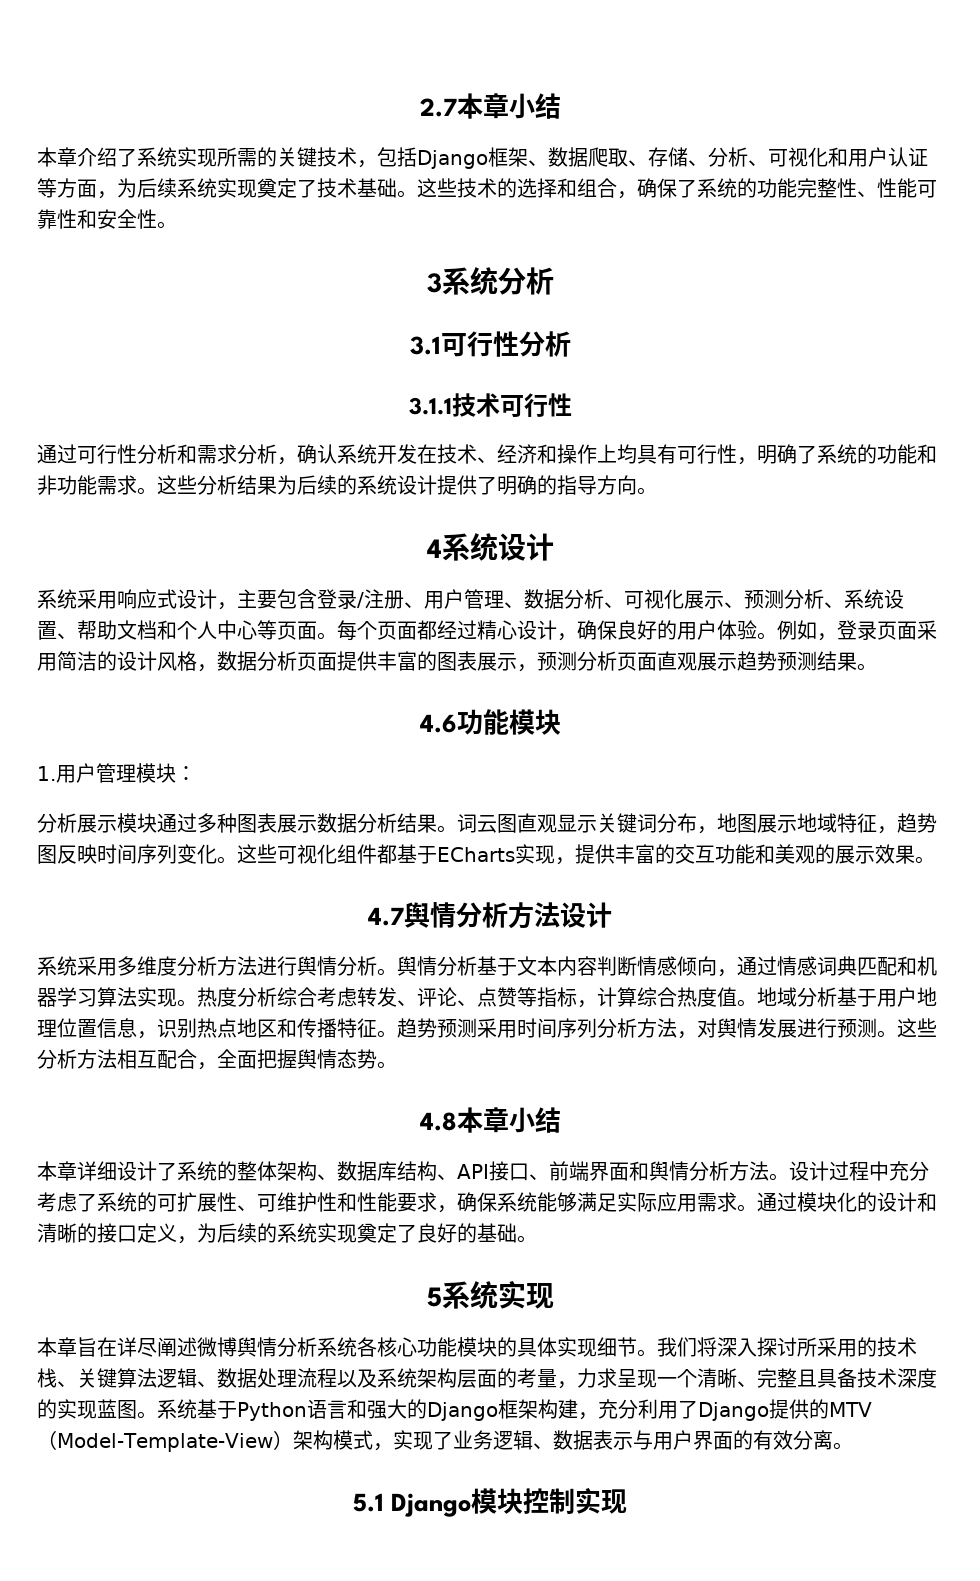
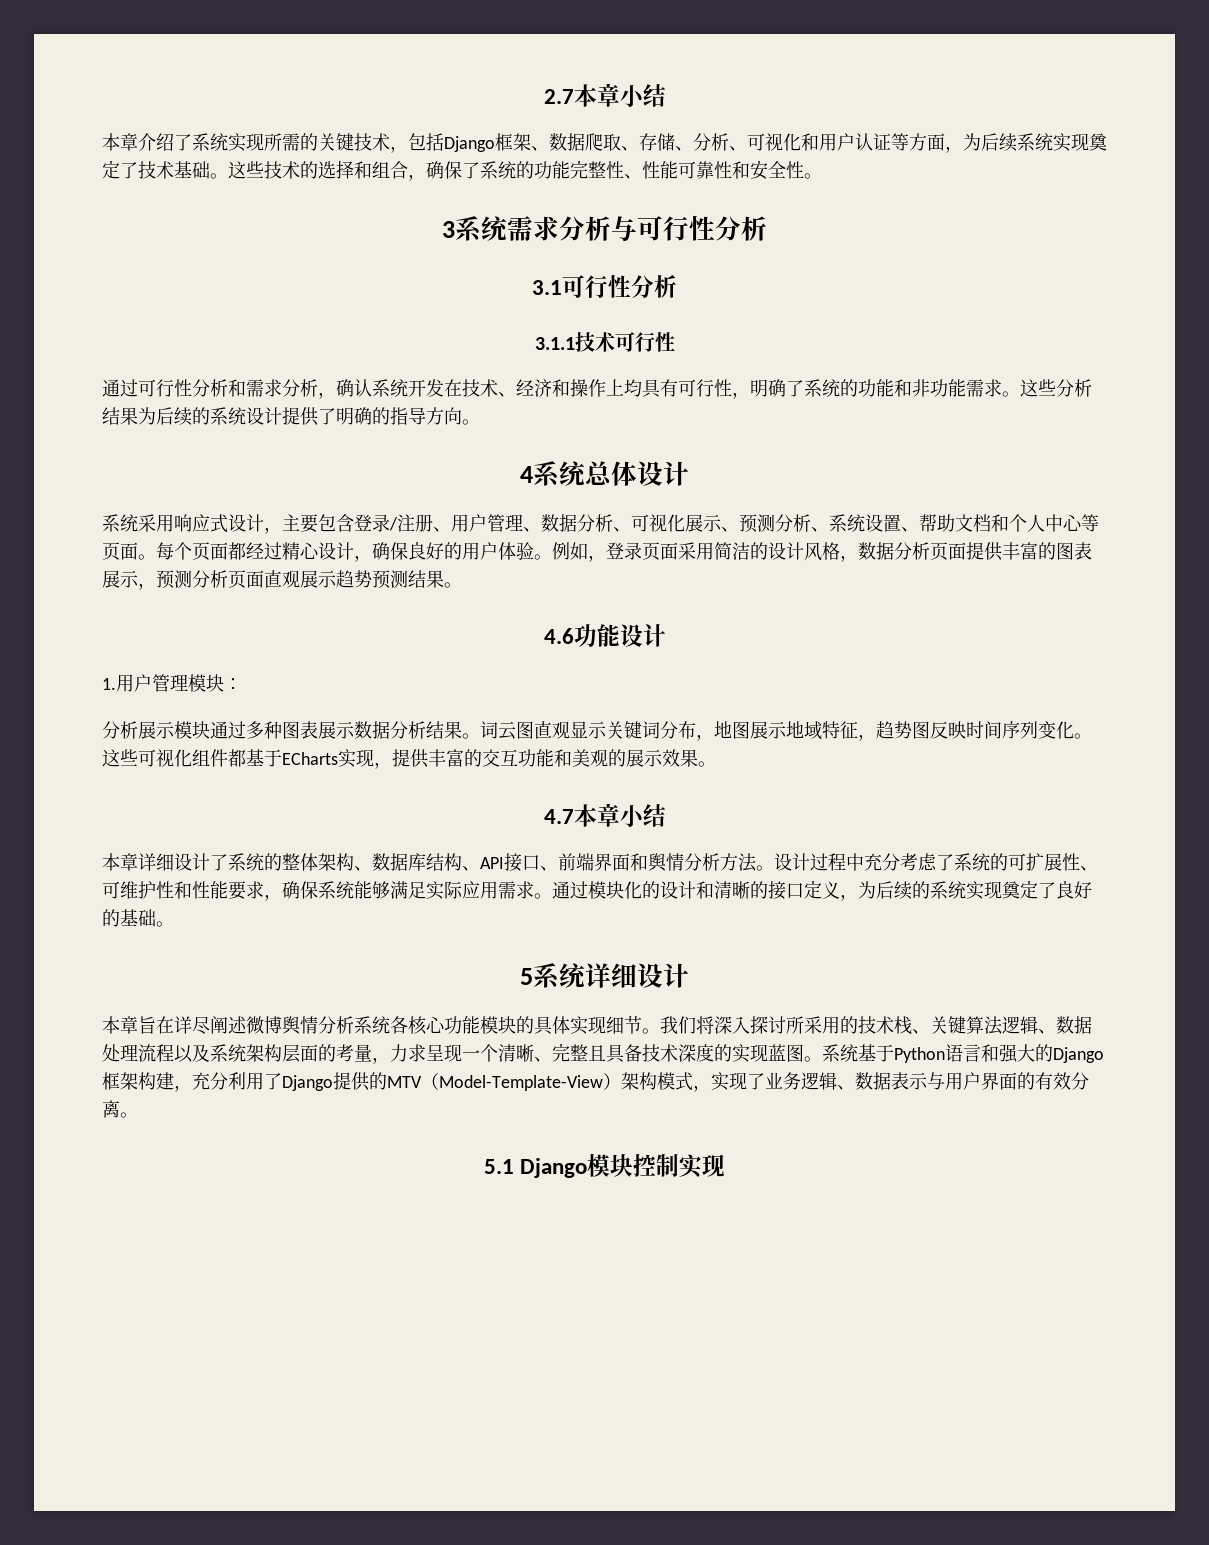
- 3系统分析
+ 3系统需求分析与可行性分析
- 4系统设计
+ 4系统总体设计
- 4.6功能模块
+ 4.6功能设计
- 4.7舆情分析方法设计
- 系统采用多维度分析方法进行舆情分析。舆情分析基于文本内容判断情感倾向，通过情感词典匹配和机器学习算法实现。热度分析综合考虑转发、评论、点赞等指标，计算综合热度值。地域分析基于用户地理位置信息，识别热点地区和传播特征。趋势预测采用时间序列分析方法，对舆情发展进行预测。这些分析方法相互配合，全面把握舆情态势。
- 4.8本章小结
+ 4.7本章小结
- 5系统实现
+ 5系统详细设计

